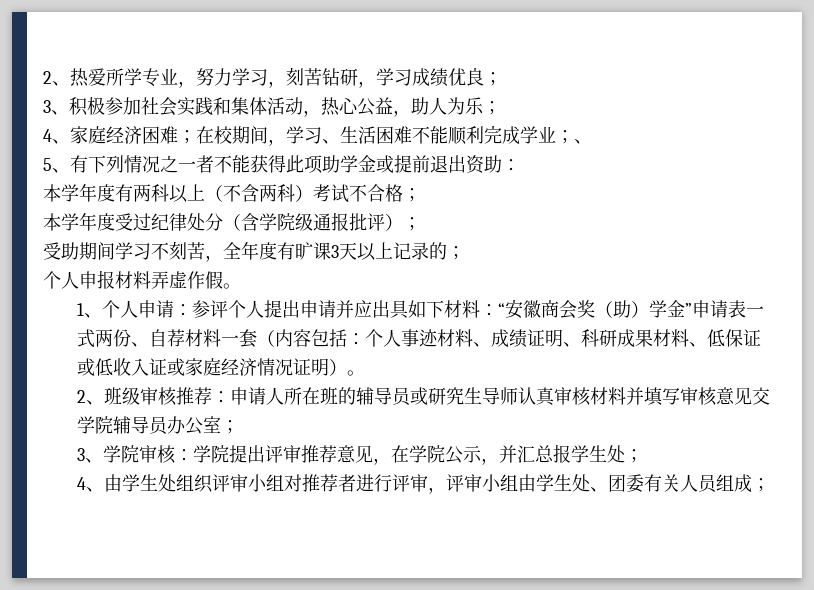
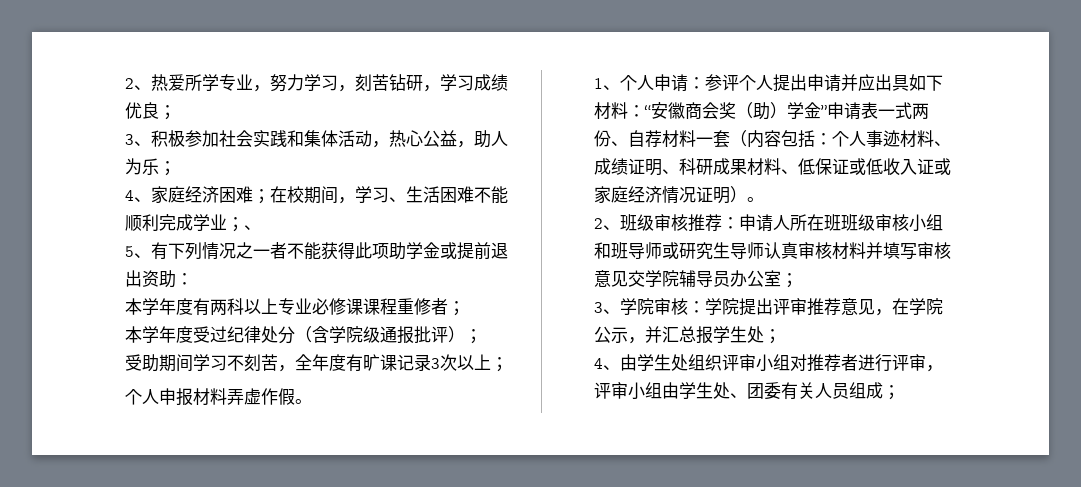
- 本学年度有两科以上（不含两科）考试不合格；
+ 本学年度有两科以上专业必修课课程重修者；
- 受助期间学习不刻苦，全年度有旷课3天以上记录的；
+ 受助期间学习不刻苦，全年度有旷课记录3次以上；
- 2、班级审核推荐：申请人所在班的辅导员或研究生导师认真审核材料并填写审核意见交学院辅导员办公室；
+ 2、班级审核推荐：申请人所在班班级审核小组和班导师或研究生导师认真审核材料并填写审核意见交学院辅导员办公室；

